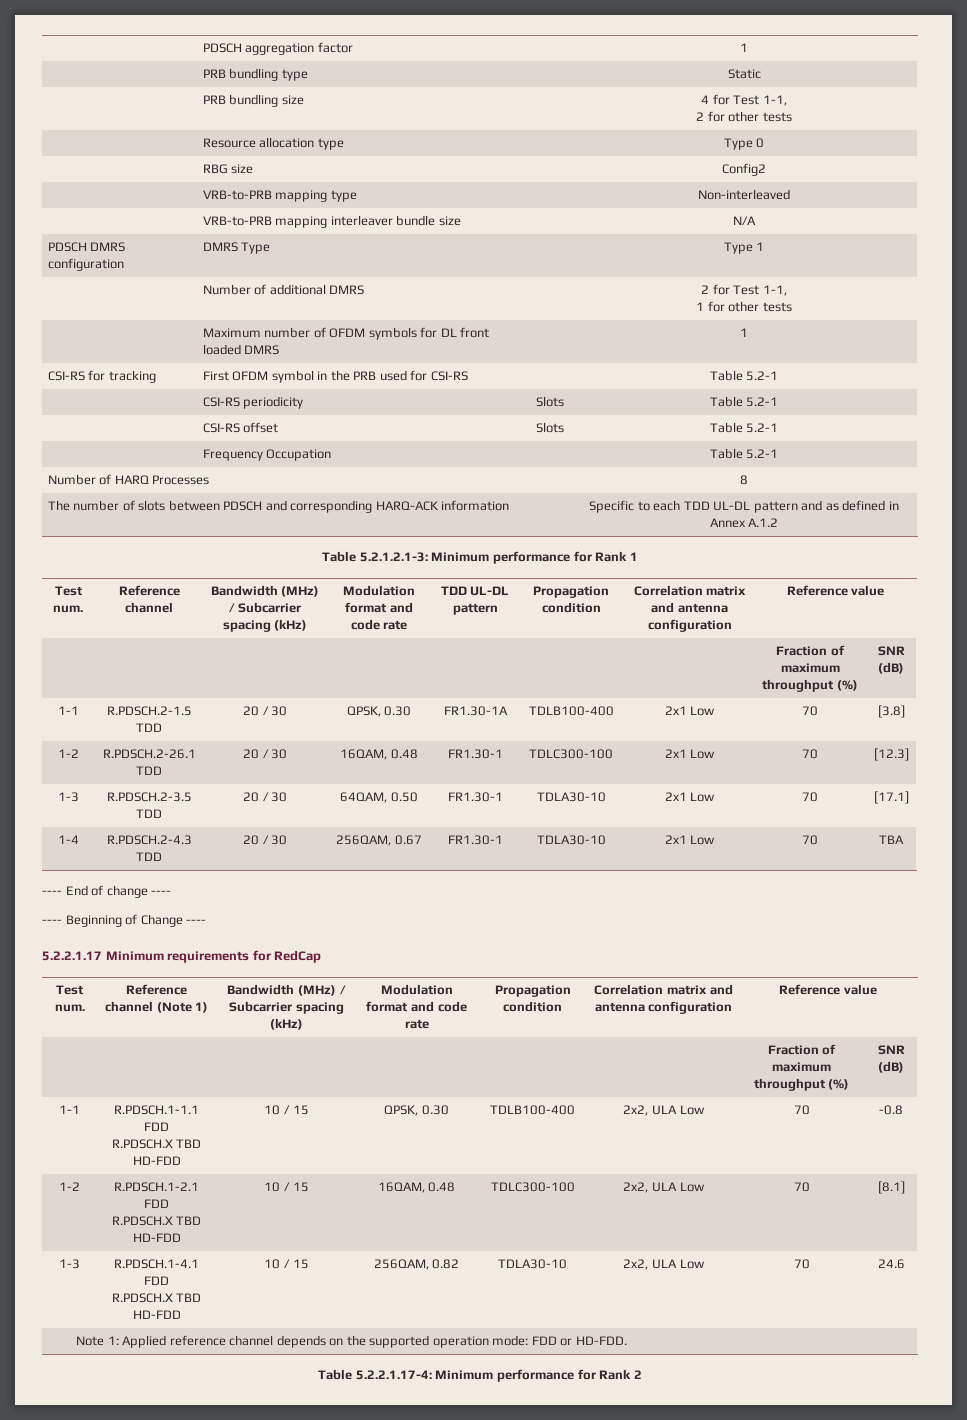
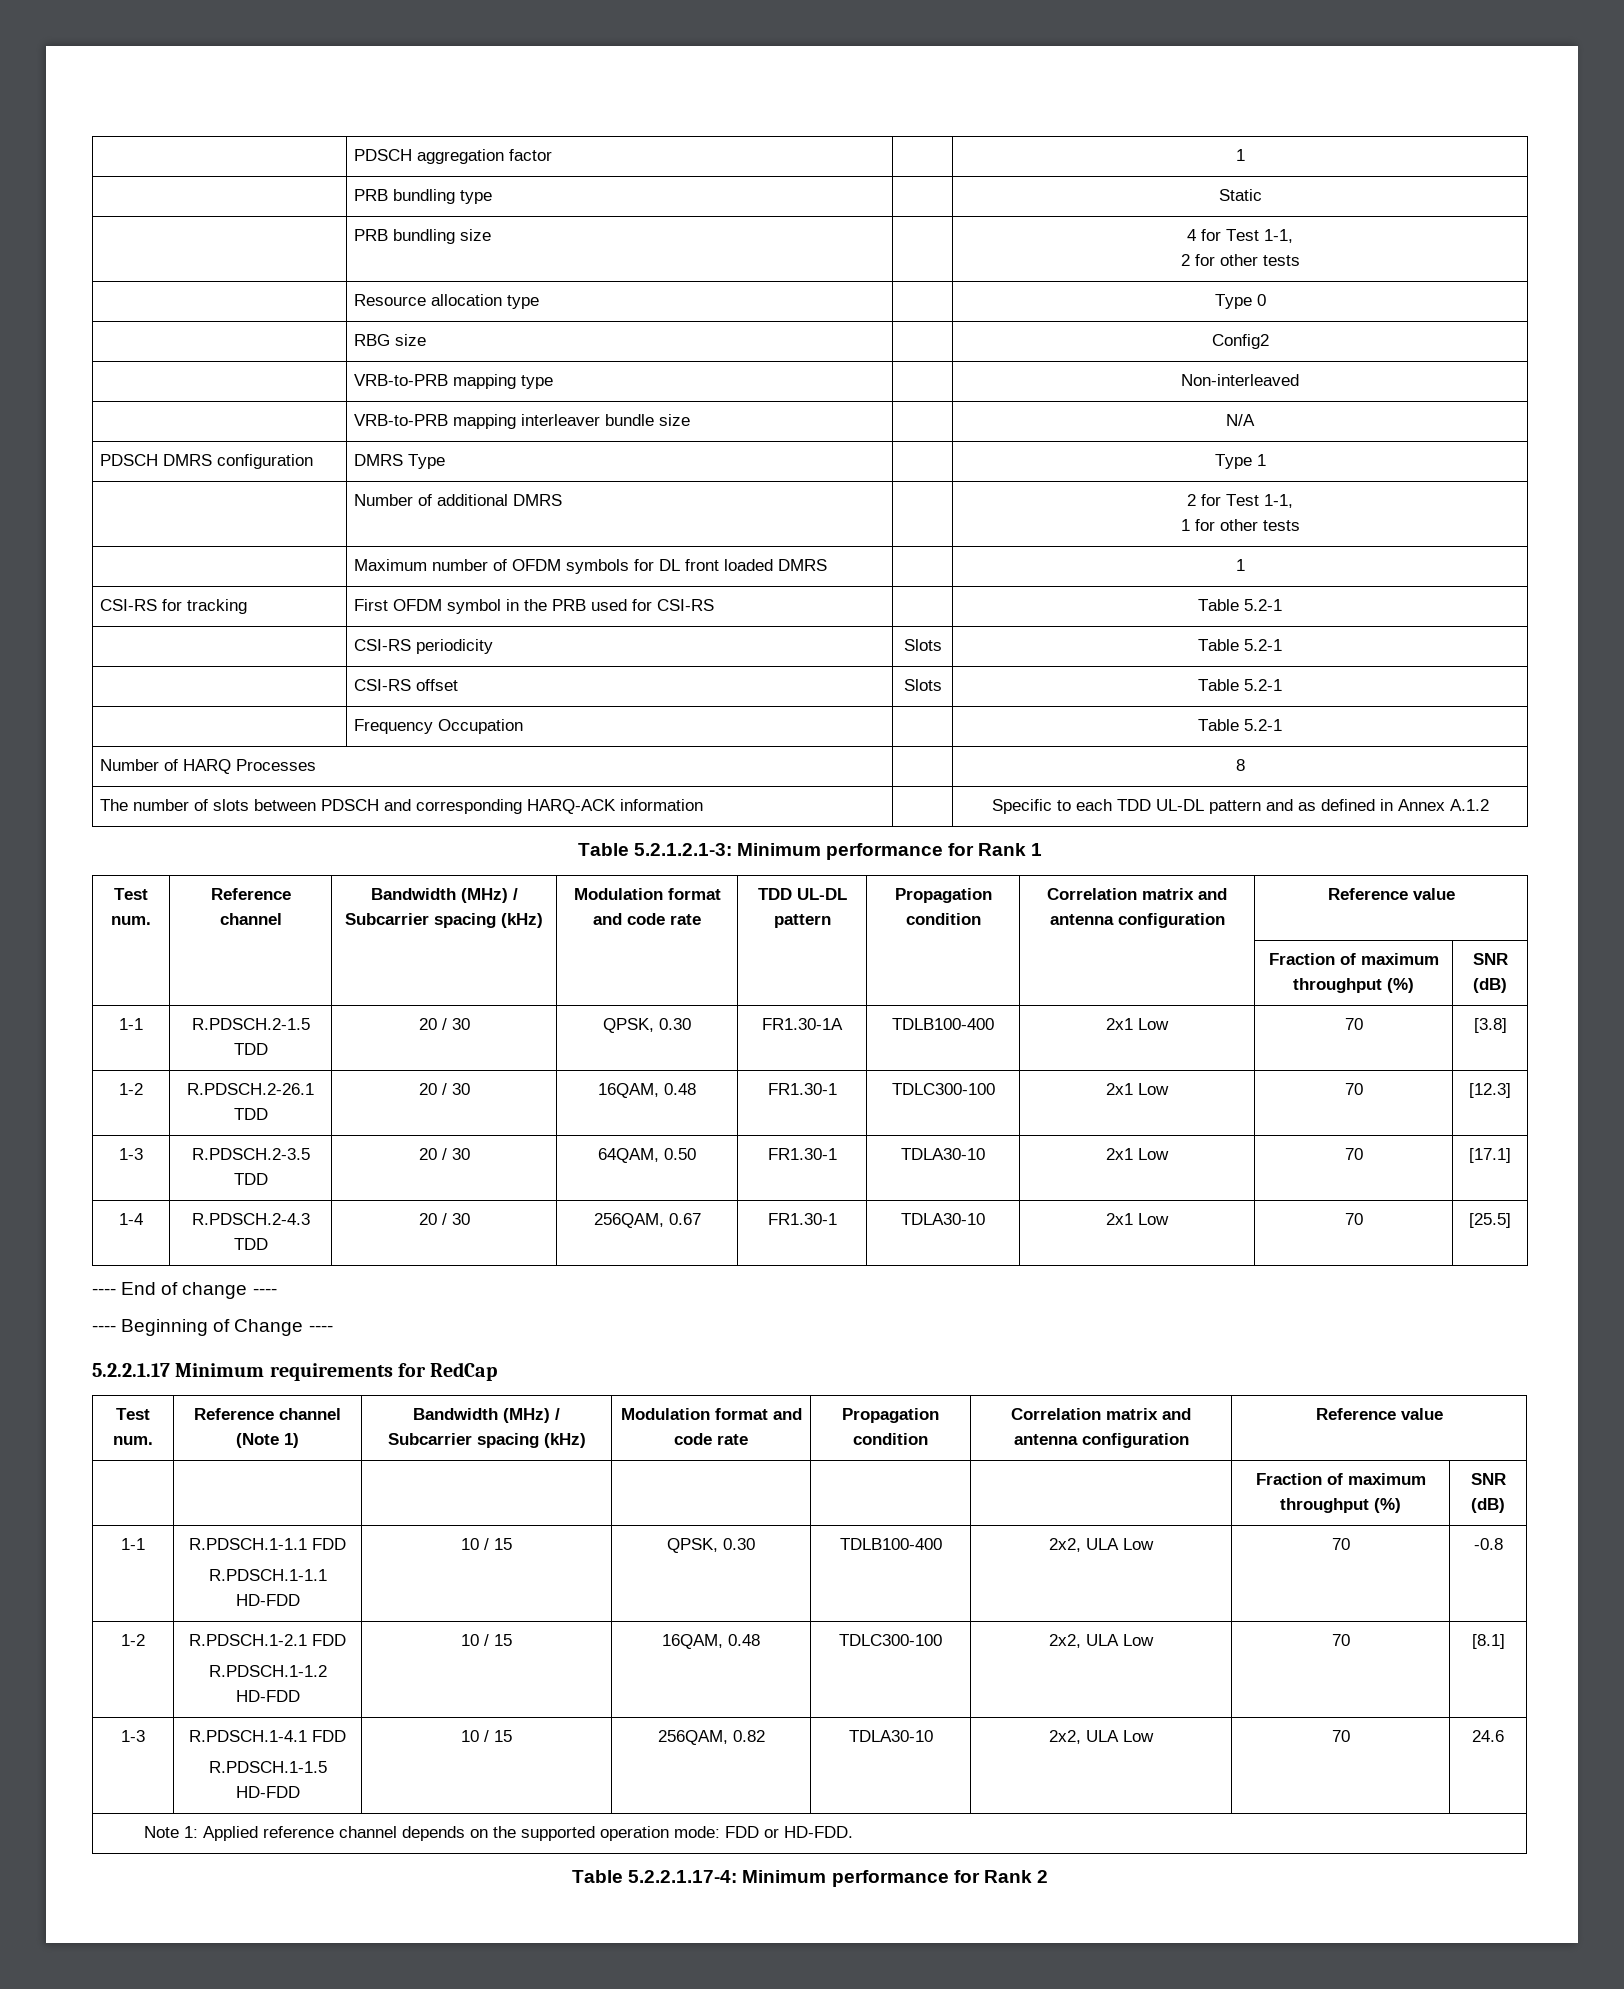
- 1-4 | R.PDSCH.2-4.3 TDD | 20 / 30 | 256QAM, 0.67 | FR1.30-1 | TDLA30-10 | 2x1 Low | 70 | TBA
+ 1-4 | R.PDSCH.2-4.3 TDD | 20 / 30 | 256QAM, 0.67 | FR1.30-1 | TDLA30-10 | 2x1 Low | 70 | [25.5]
  1-1 | R.PDSCH.1-1.1 FDD
- R.PDSCH.X TBD HD-FDD | 10 / 15 | QPSK, 0.30 | TDLB100-400 | 2x2, ULA Low | 70 | -0.8
+ R.PDSCH.1-1.1 HD-FDD | 10 / 15 | QPSK, 0.30 | TDLB100-400 | 2x2, ULA Low | 70 | -0.8
  1-2 | R.PDSCH.1-2.1 FDD
- R.PDSCH.X TBD HD-FDD | 10 / 15 | 16QAM, 0.48 | TDLC300-100 | 2x2, ULA Low | 70 | [8.1]
+ R.PDSCH.1-1.2 HD-FDD | 10 / 15 | 16QAM, 0.48 | TDLC300-100 | 2x2, ULA Low | 70 | [8.1]
  1-3 | R.PDSCH.1-4.1 FDD
- R.PDSCH.X TBD HD-FDD | 10 / 15 | 256QAM, 0.82 | TDLA30-10 | 2x2, ULA Low | 70 | 24.6
+ R.PDSCH.1-1.5 HD-FDD | 10 / 15 | 256QAM, 0.82 | TDLA30-10 | 2x2, ULA Low | 70 | 24.6

